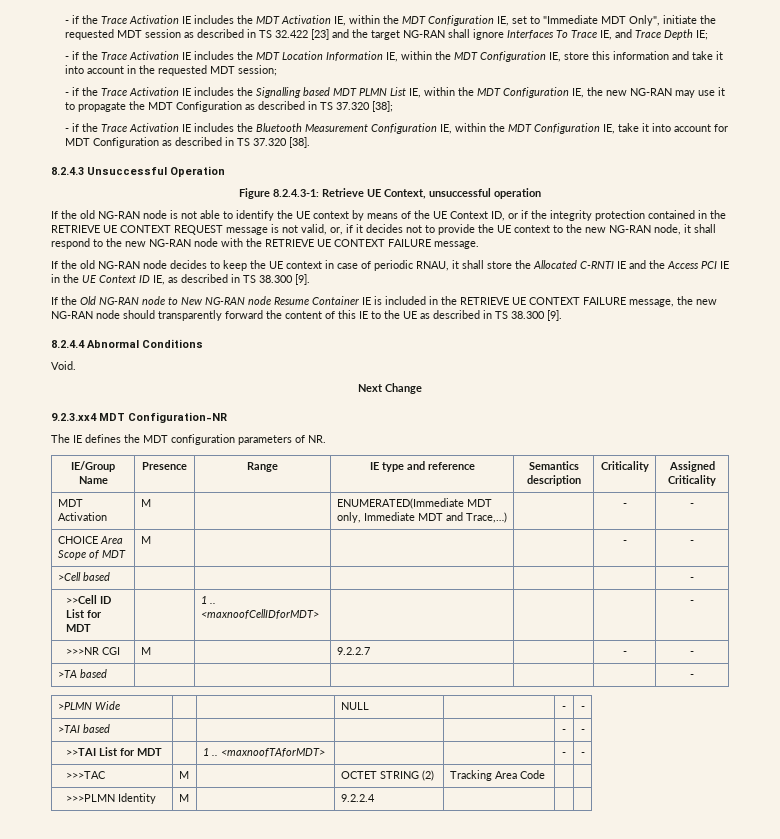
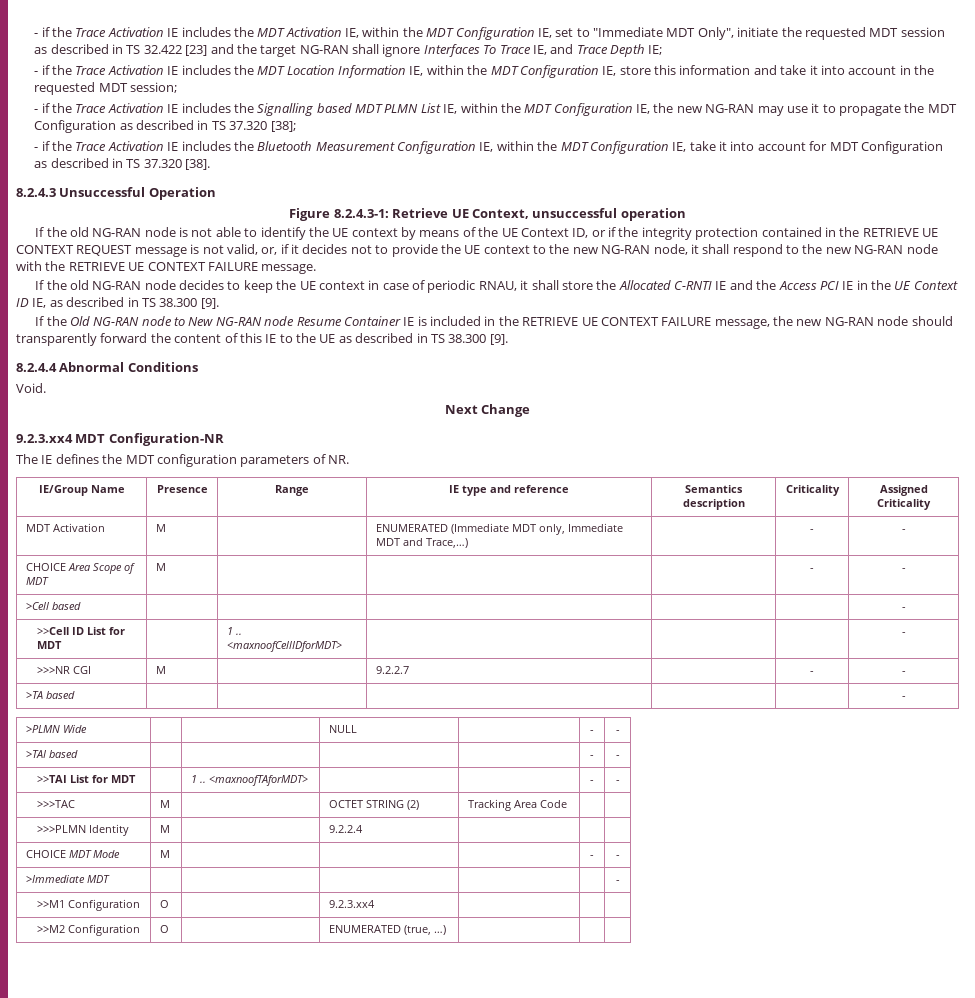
- MDT Activation | M | | ENUMERATED(Immediate MDT only, Immediate MDT and Trace,…) | | - | -
+ MDT Activation | M | | ENUMERATED (Immediate MDT only, Immediate MDT and Trace,…) | | - | -
+ CHOICE MDT Mode | M | | | | - | -
+ >Immediate MDT | | | | | | -
+ >>M1 Configuration | O | | 9.2.3.xx4 | | |
+ >>M2 Configuration | O | | ENUMERATED (true, …) | | |

